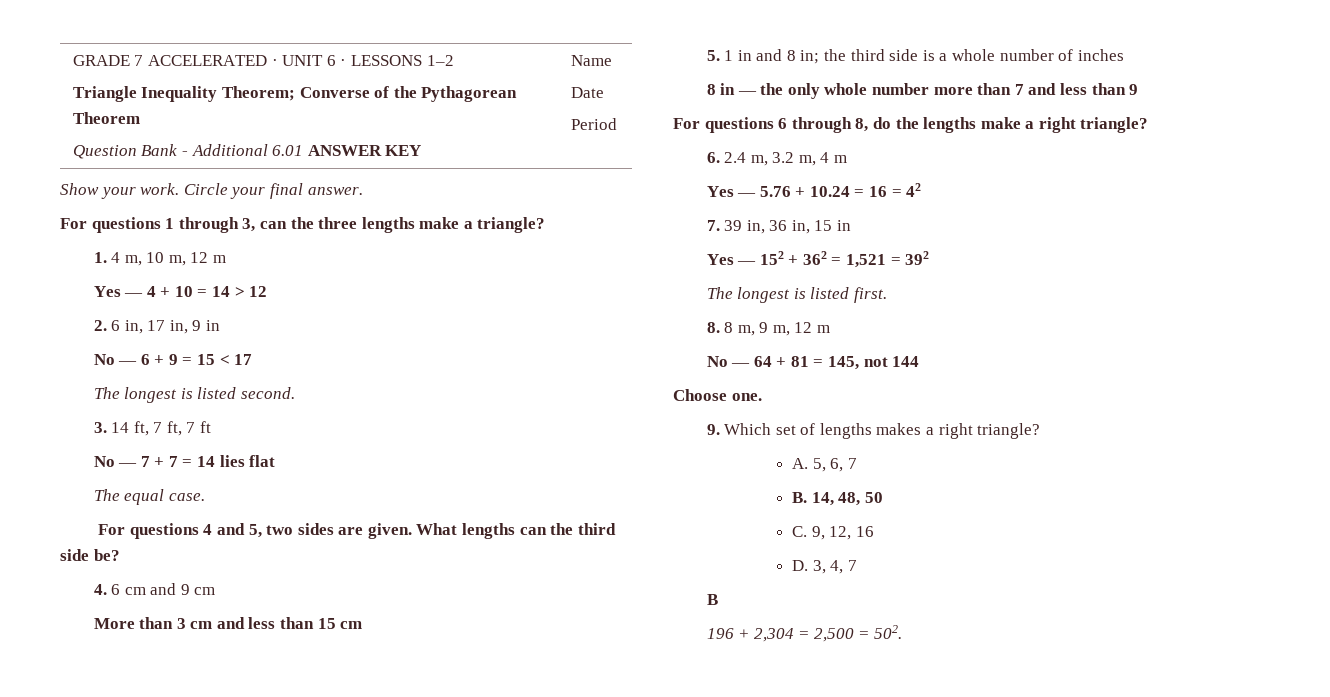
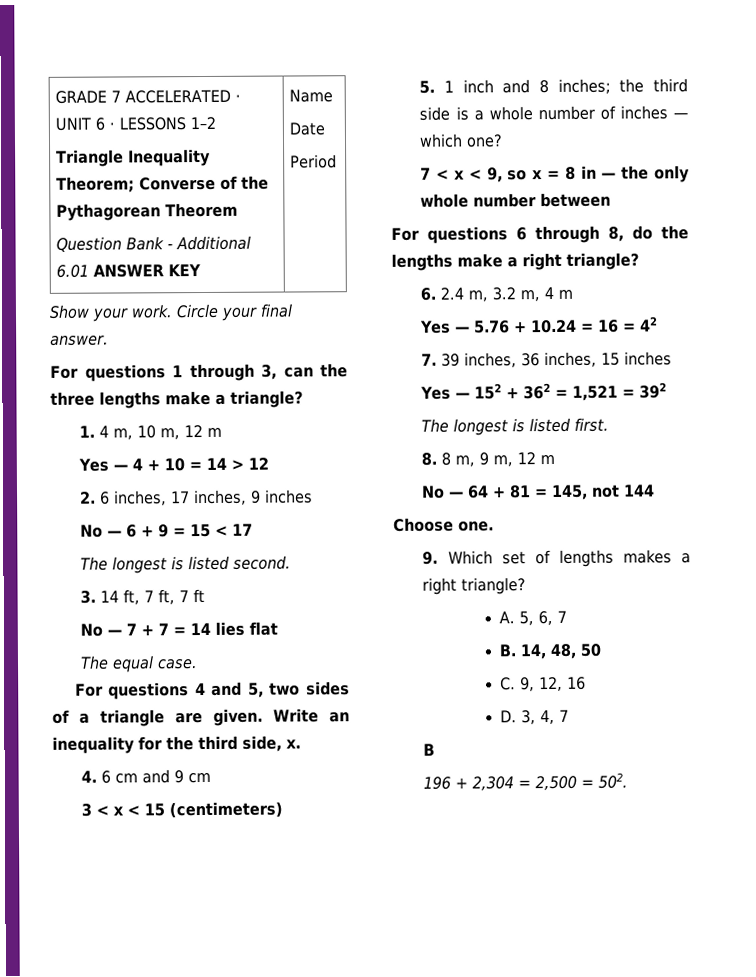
- 2. 6 in, 17 in, 9 in
+ 2. 6 inches, 17 inches, 9 inches
- For questions 4 and 5, two sides are given. What lengths can the third side be?
+ For questions 4 and 5, two sides of a triangle are given. Write an inequality for the third side, x.
- More than 3 cm and less than 15 cm
+ 3 < x < 15 (centimeters)
- 5. 1 in and 8 in; the third side is a whole number of inches
- 8 in — the only whole number more than 7 and less than 9
+ 5. 1 inch and 8 inches; the third side is a whole number of inches — which one?
+ 7 < x < 9, so x = 8 in — the only whole number between
- 7. 39 in, 36 in, 15 in
+ 7. 39 inches, 36 inches, 15 inches

